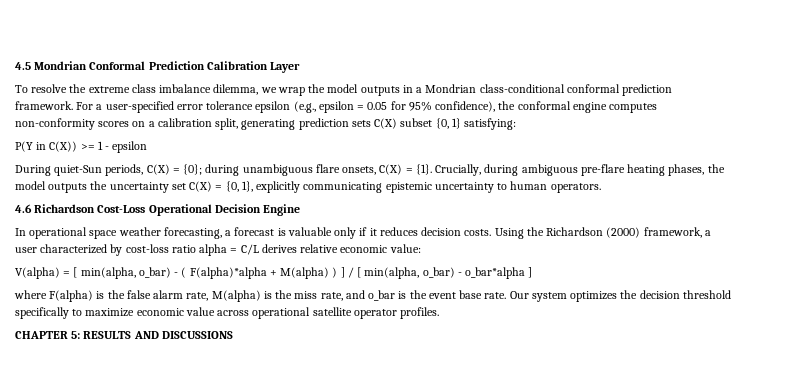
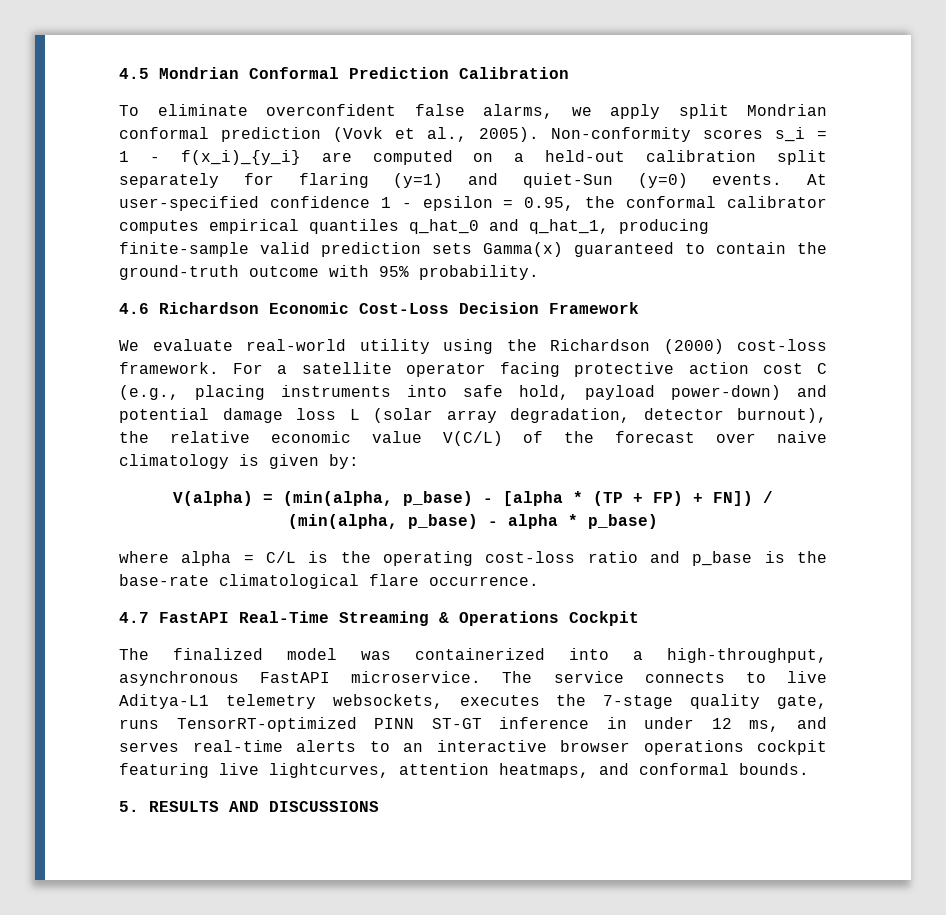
- 4.5 Mondrian Conformal Prediction Calibration Layer
+ 4.5 Mondrian Conformal Prediction Calibration
- To resolve the extreme class imbalance dilemma, we wrap the model outputs in a Mondrian class-conditional conformal prediction framework. For a user-specified error tolerance epsilon (e.g., epsilon = 0.05 for 95% confidence), the conformal engine computes non-conformity scores on a calibration split, generating prediction sets C(X) subset {0, 1} satisfying:
- P(Y in C(X)) >= 1 - epsilon
- During quiet-Sun periods, C(X) = {0}; during unambiguous flare onsets, C(X) = {1}. Crucially, during ambiguous pre-flare heating phases, the model outputs the uncertainty set C(X) = {0, 1}, explicitly communicating epistemic uncertainty to human operators.
- 4.6 Richardson Cost-Loss Operational Decision Engine
- In operational space weather forecasting, a forecast is valuable only if it reduces decision costs. Using the Richardson (2000) framework, a user characterized by cost-loss ratio alpha = C/L derives relative economic value:
- V(alpha) = [ min(alpha, o_bar) - ( F(alpha)*alpha + M(alpha) ) ] / [ min(alpha, o_bar) - o_bar*alpha ]
- where F(alpha) is the false alarm rate, M(alpha) is the miss rate, and o_bar is the event base rate. Our system optimizes the decision threshold specifically to maximize economic value across operational satellite operator profiles.
- CHAPTER 5: RESULTS AND DISCUSSIONS
+ To eliminate overconfident false alarms, we apply split Mondrian conformal prediction (Vovk et al., 2005). Non-conformity scores s_i = 1 - f(x_i)_{y_i} are computed on a held-out calibration split separately for flaring (y=1) and quiet-Sun (y=0) events. At user-specified confidence 1 - epsilon = 0.95, the conformal calibrator computes empirical quantiles q_hat_0 and q_hat_1, producing finite-sample valid prediction sets Gamma(x) guaranteed to contain the ground-truth outcome with 95% probability.
+ 4.6 Richardson Economic Cost-Loss Decision Framework
+ We evaluate real-world utility using the Richardson (2000) cost-loss framework. For a satellite operator facing protective action cost C (e.g., placing instruments into safe hold, payload power-down) and potential damage loss L (solar array degradation, detector burnout), the relative economic value V(C/L) of the forecast over naive climatology is given by:
+ V(alpha) = (min(alpha, p_base) - [alpha * (TP + FP) + FN]) / (min(alpha, p_base) - alpha * p_base)
+ where alpha = C/L is the operating cost-loss ratio and p_base is the base-rate climatological flare occurrence.
+ 4.7 FastAPI Real-Time Streaming & Operations Cockpit
+ The finalized model was containerized into a high-throughput, asynchronous FastAPI microservice. The service connects to live Aditya-L1 telemetry websockets, executes the 7-stage quality gate, runs TensorRT-optimized PINN ST-GT inference in under 12 ms, and serves real-time alerts to an interactive browser operations cockpit featuring live lightcurves, attention heatmaps, and conformal bounds.
+ 5. RESULTS AND DISCUSSIONS

